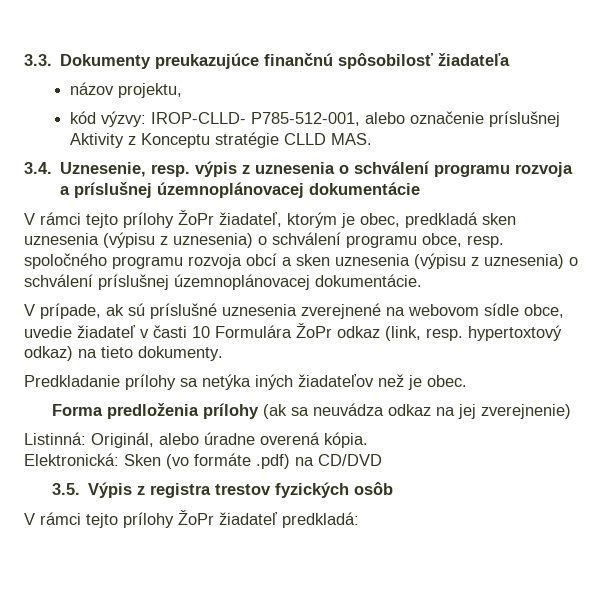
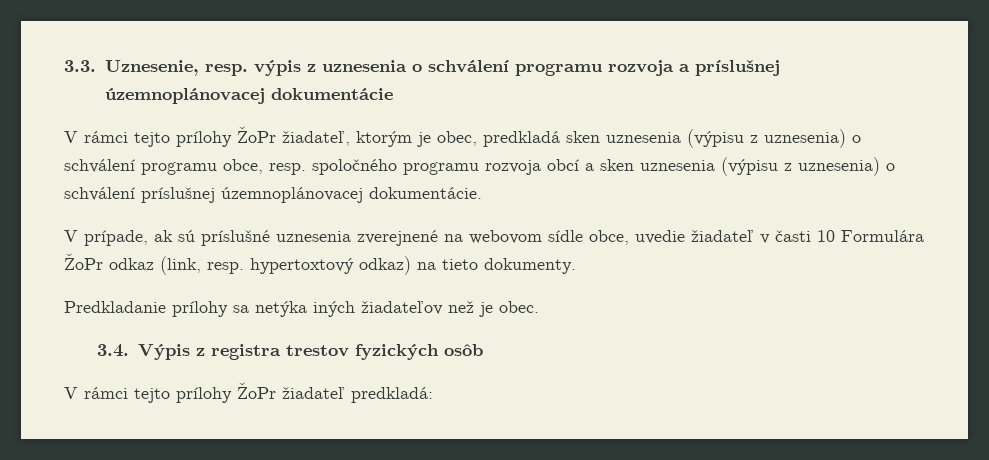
- 3.3. Dokumenty preukazujúce finančnú spôsobilosť žiadateľa
- názov projektu,
- kód výzvy: IROP-CLLD- P785-512-001, alebo označenie príslušnej Aktivity z Konceptu stratégie CLLD MAS.
- 3.4. Uznesenie, resp. výpis z uznesenia o schválení programu rozvoja a príslušnej územnoplánovacej dokumentácie
+ 3.3. Uznesenie, resp. výpis z uznesenia o schválení programu rozvoja a príslušnej územnoplánovacej dokumentácie
- Forma predloženia prílohy (ak sa neuvádza odkaz na jej zverejnenie)
- Listinná: Originál, alebo úradne overená kópia.
- Elektronická: Sken (vo formáte .pdf) na CD/DVD
- 3.5. Výpis z registra trestov fyzických osôb
+ 3.4. Výpis z registra trestov fyzických osôb

